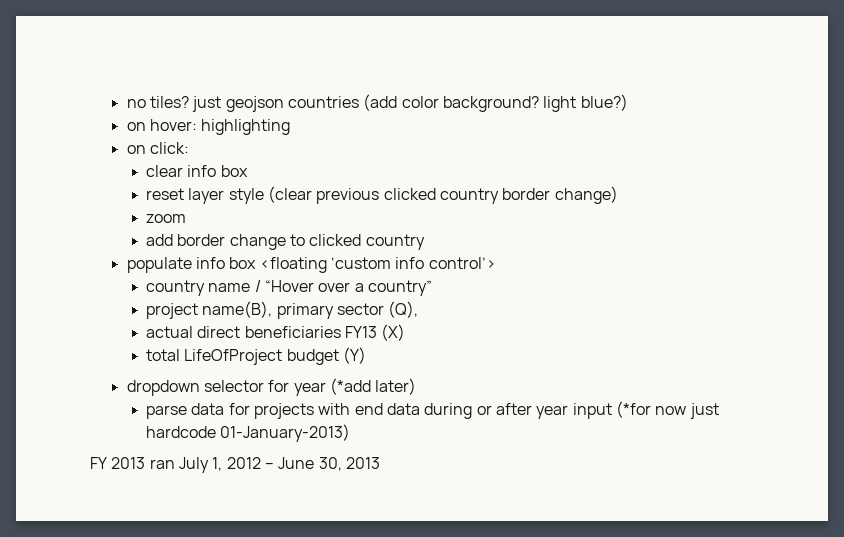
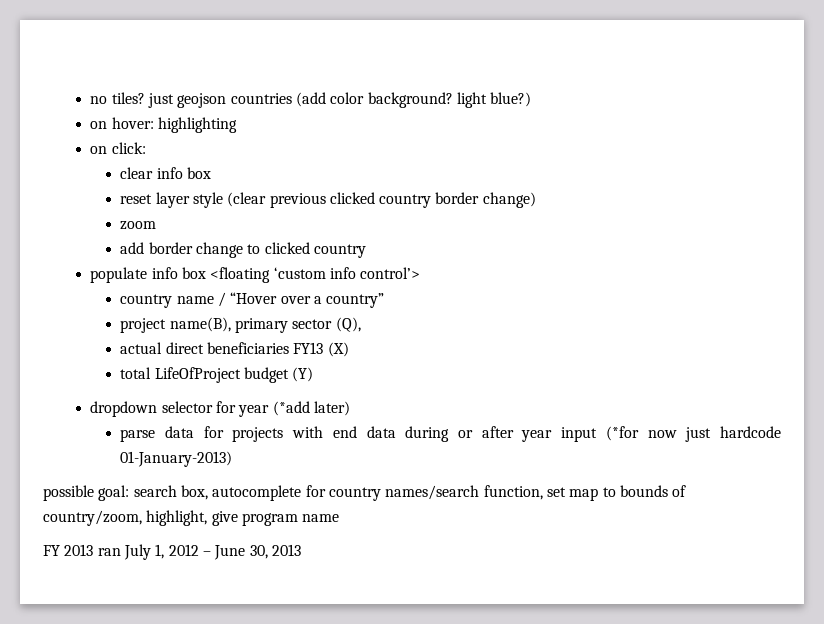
+ possible goal: search box, autocomplete for country names/search function, set map to bounds of country/zoom, highlight, give program name

